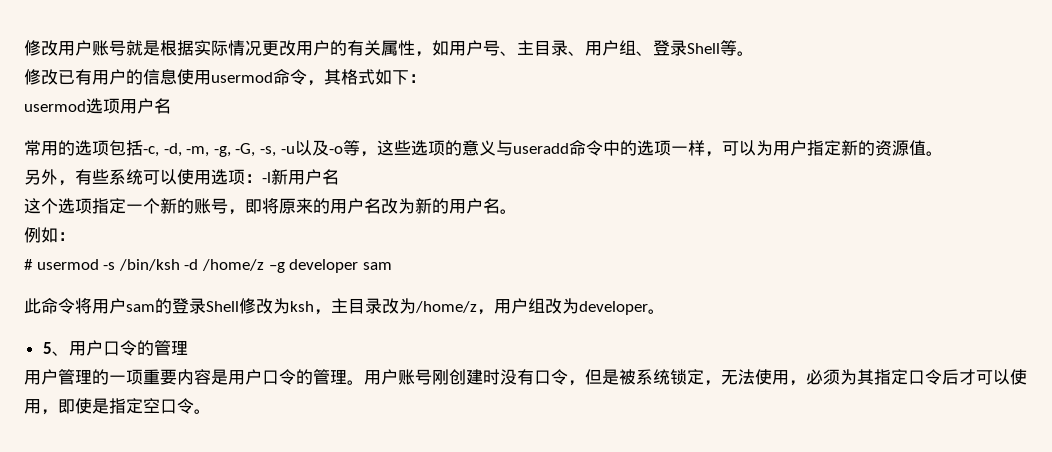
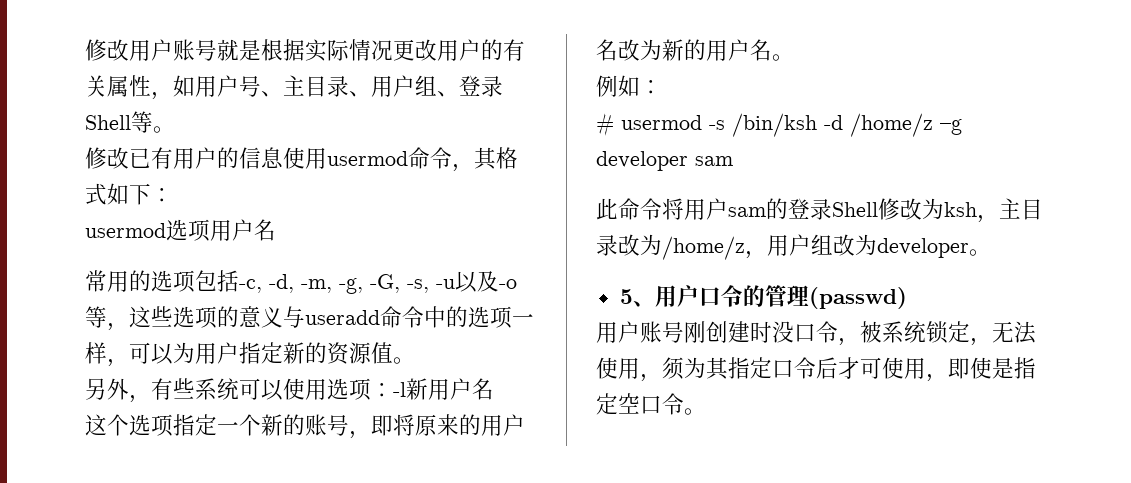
- 5、用户口令的管理
- 用户管理的一项重要内容是用户口令的管理。用户账号刚创建时没有口令，但是被系统锁定，无法使用，必须为其指定口令后才可以使用，即使是指定空口令。
+ 5、用户口令的管理(passwd)
+ 用户账号刚创建时没口令，被系统锁定，无法使用，须为其指定口令后才可使用，即使是指定空口令。

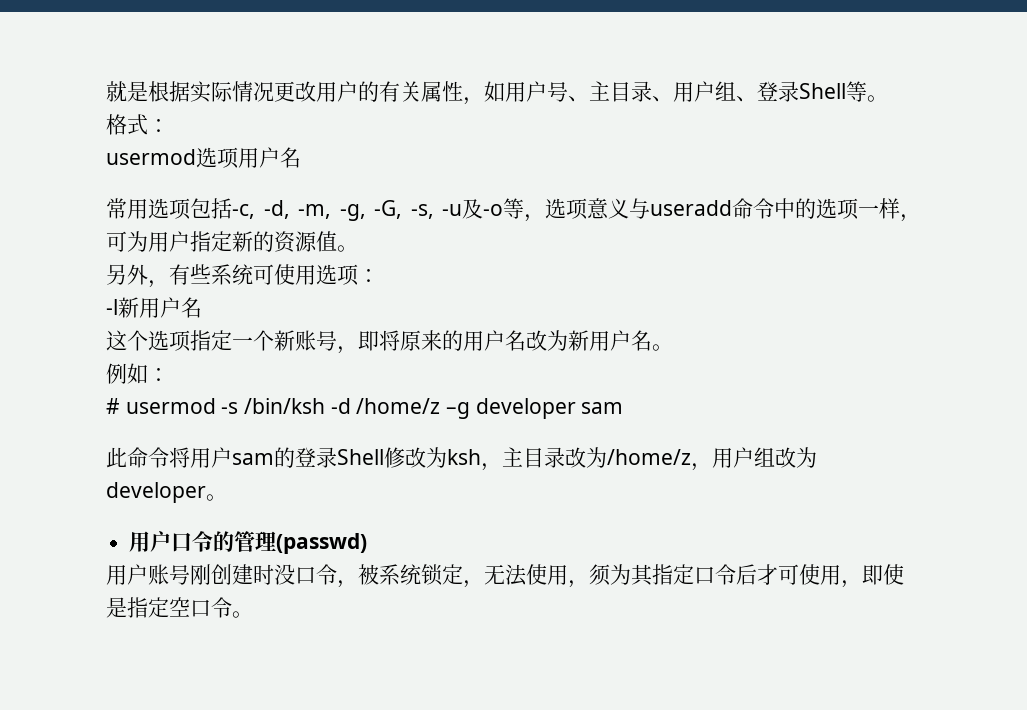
- 修改用户账号就是根据实际情况更改用户的有关属性，如用户号、主目录、用户组、登录Shell等。
+ 就是根据实际情况更改用户的有关属性，如用户号、主目录、用户组、登录Shell等。
- 修改已有用户的信息使用usermod命令，其格式如下：
+ 格式：
- 常用的选项包括-c, -d, -m, -g, -G, -s, -u以及-o等，这些选项的意义与useradd命令中的选项一样，可以为用户指定新的资源值。
+ 常用选项包括-c, -d, -m, -g, -G, -s, -u及-o等，选项意义与useradd命令中的选项一样，可为用户指定新的资源值。
- 另外，有些系统可以使用选项：-l新用户名
+ 另外，有些系统可使用选项：
+ -l新用户名
- 这个选项指定一个新的账号，即将原来的用户名改为新的用户名。
+ 这个选项指定一个新账号，即将原来的用户名改为新用户名。
- 5、用户口令的管理(passwd)
+ 用户口令的管理(passwd)

